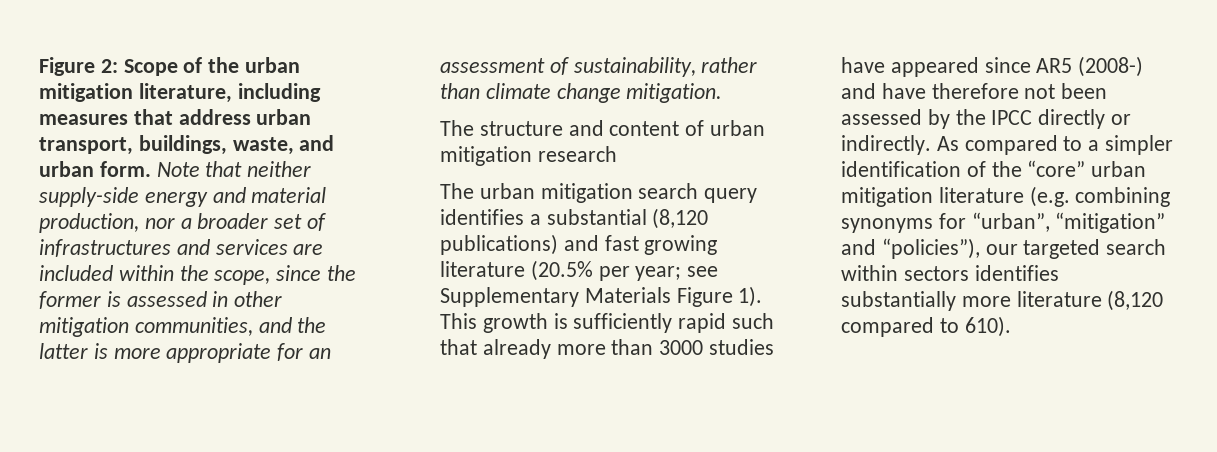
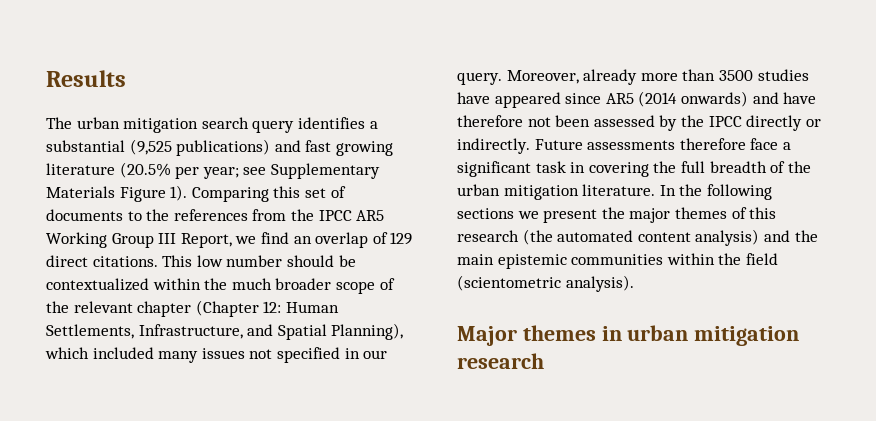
- Figure 2: Scope of the urban mitigation literature, including measures that address urban transport, buildings, waste, and urban form. Note that neither supply-side energy and material production, nor a broader set of infrastructures and services are included within the scope, since the former is assessed in other mitigation communities, and the latter is more appropriate for an assessment of sustainability, rather than climate change mitigation.
- The structure and content of urban mitigation research
+ Results
- The urban mitigation search query identifies a substantial (8,120 publications) and fast growing literature (20.5% per year; see Supplementary Materials Figure 1).
+ The urban mitigation search query identifies a substantial (9,525 publications) and fast growing literature (20.5% per year; see Supplementary Materials Figure 1).
- This growth is sufficiently rapid such that already more than 3000 studies have appeared since AR5 (2008-) and have therefore not been assessed by the IPCC directly or indirectly.
+ Comparing this set of documents to the references from the IPCC AR5 Working Group III Report, we find an overlap of 129 direct citations. This low number should be contextualized within the much broader scope of the relevant chapter (Chapter 12: Human Settlements, Infrastructure, and Spatial Planning), which included many issues not specified in our query. Moreover, already more than 3500 studies have appeared since AR5 (2014 onwards) and have therefore not been assessed by the IPCC directly or indirectly.
- As compared to a simpler identification of the “core” urban mitigation literature (e.g. combining synonyms for “urban”, “mitigation” and “policies”), our targeted search within sectors identifies substantially more literature (8,120 compared to 610).
+ Future assessments therefore face a significant task in covering the full breadth of the urban mitigation literature. In the following sections we present the major themes of this research (the automated content analysis) and the main epistemic communities within the field (scientometric analysis).
+ Major themes in urban mitigation research

